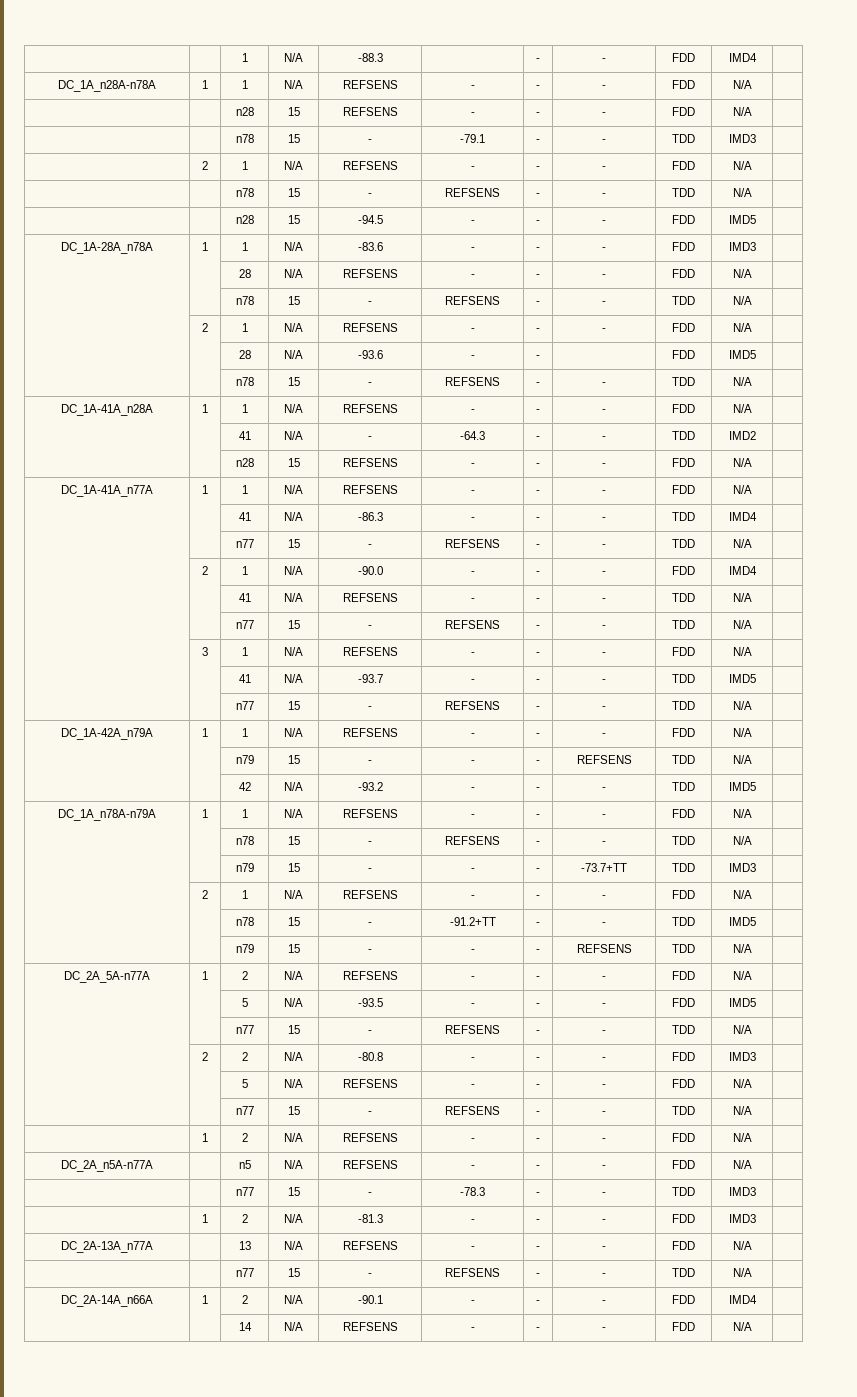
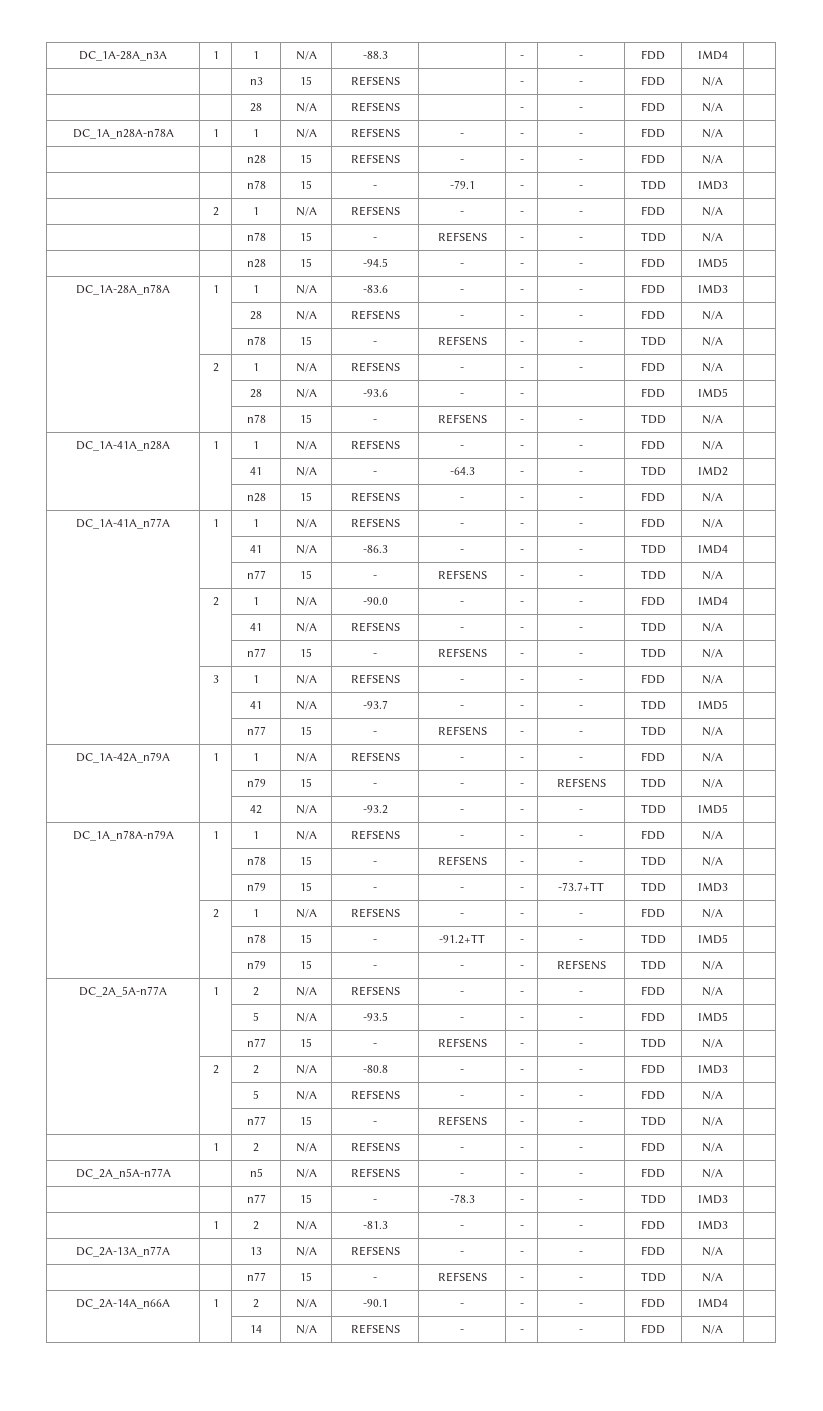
- | | 1 | N/A | -88.3 | | - | - | FDD | IMD4 |
+ DC_1A-28A_n3A | 1 | 1 | N/A | -88.3 | | - | - | FDD | IMD4 |
+ | | n3 | 15 | REFSENS | | - | - | FDD | N/A |
+ | | 28 | N/A | REFSENS | | - | - | FDD | N/A |

